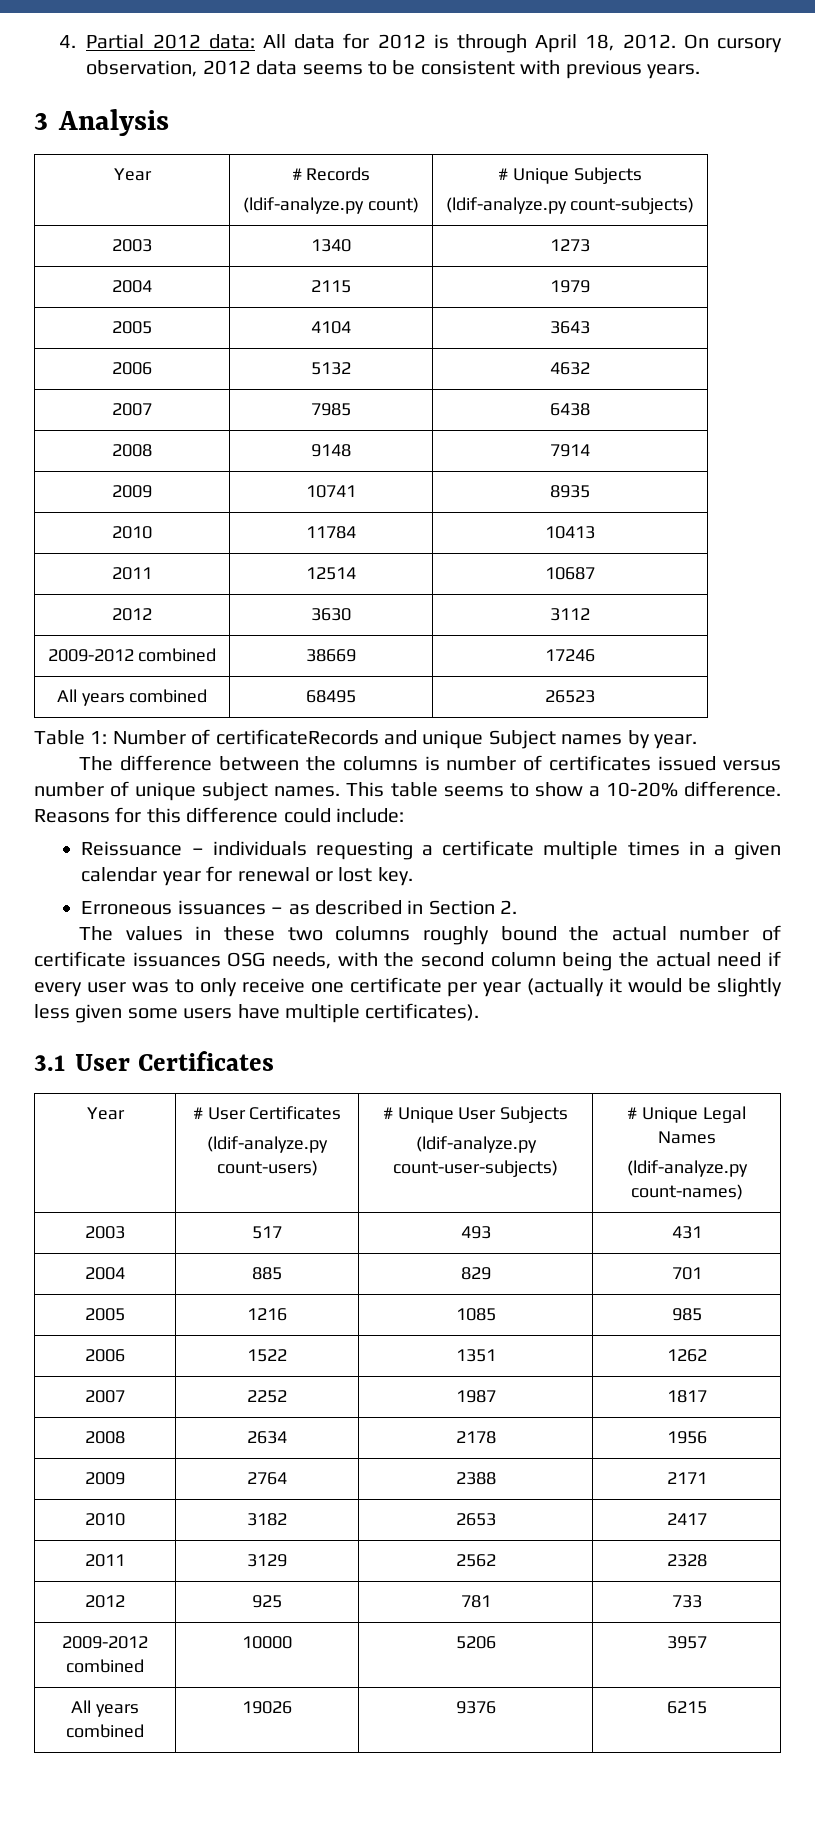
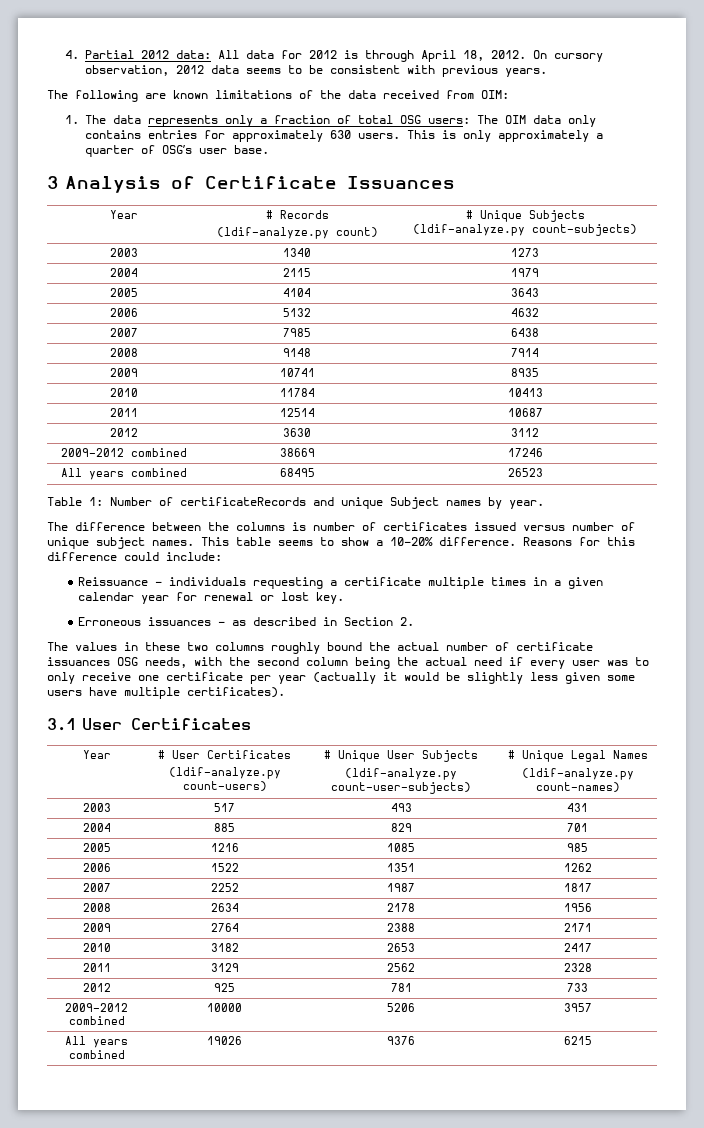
+ The following are known limitations of the data received from OIM:
+ 1. The data represents only a fraction of total OSG users: The OIM data only contains entries for approximately 630 users. This is only approximately a quarter of OSG’s user base.
- 3 Analysis
+ 3 Analysis of Certificate Issuances

